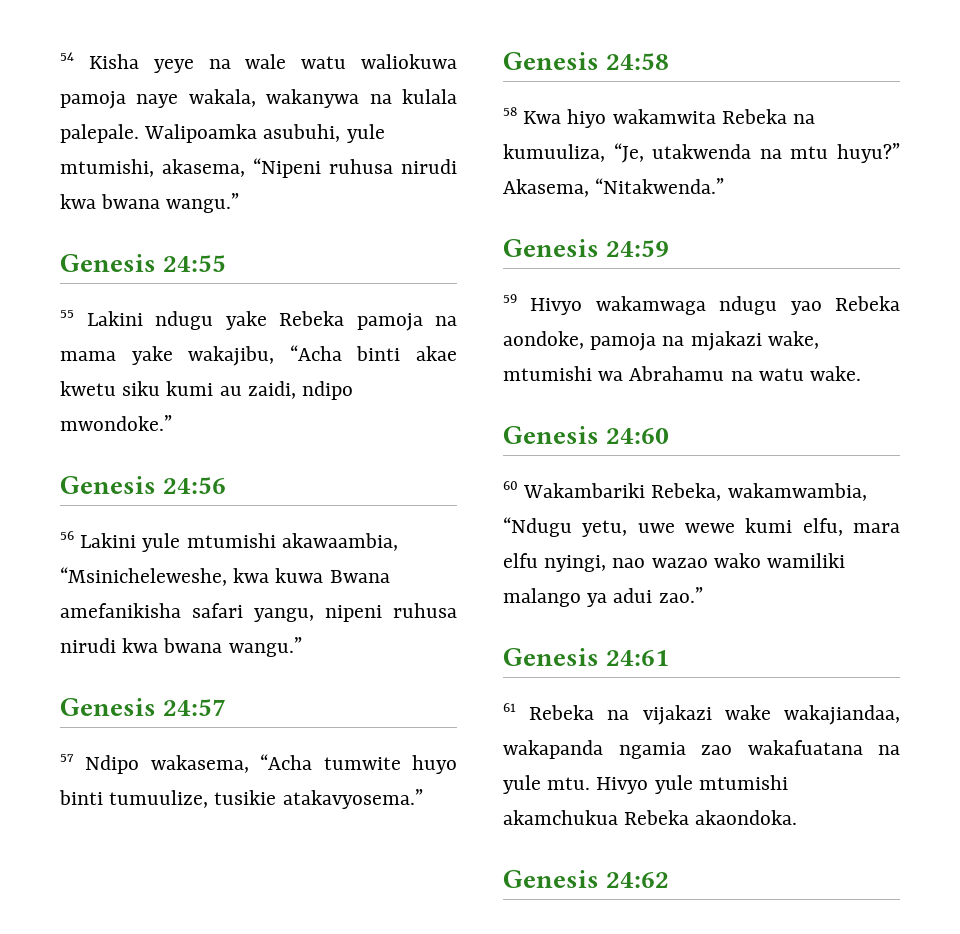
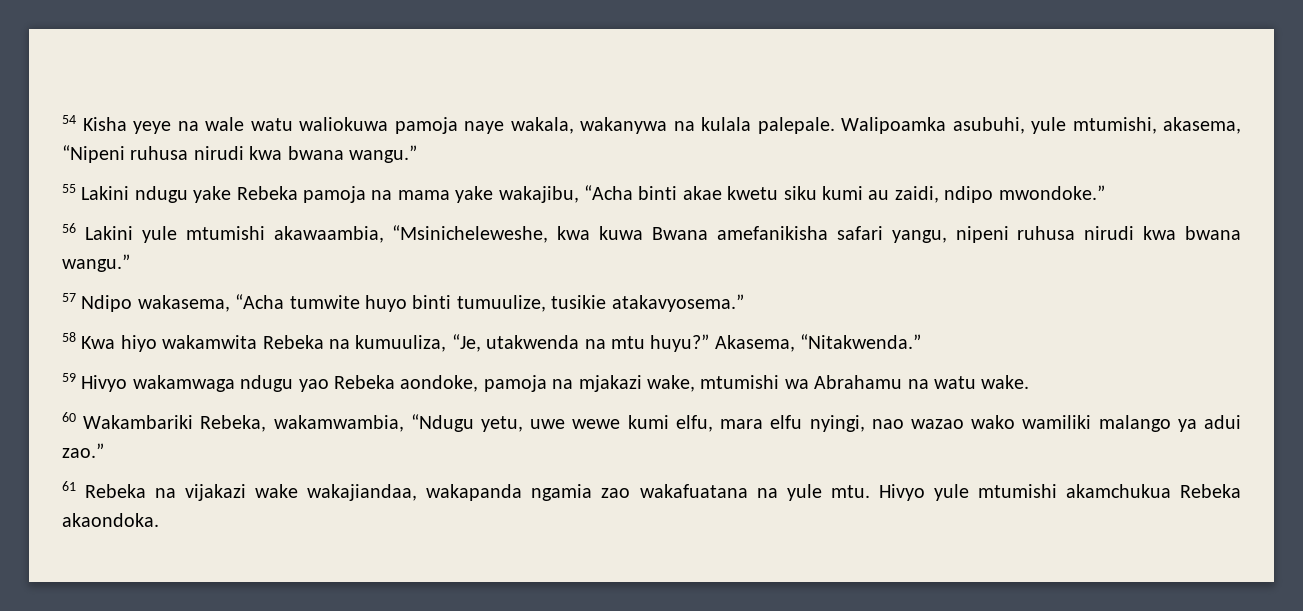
- Genesis 24:55
- Genesis 24:56
- Genesis 24:57
- Genesis 24:58
- Genesis 24:59
- Genesis 24:60
- Genesis 24:61
- Genesis 24:62

